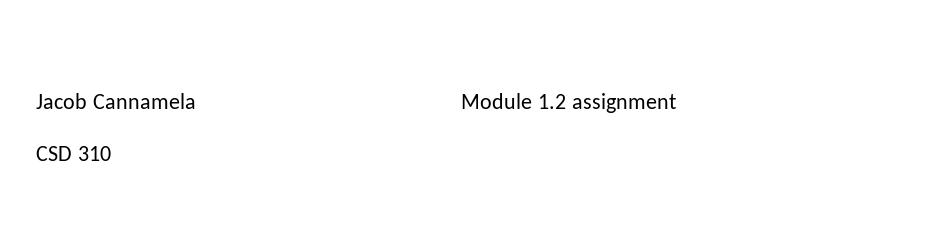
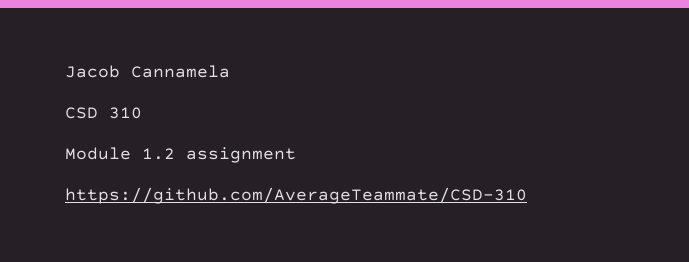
+ https://github.com/AverageTeammate/CSD-310

